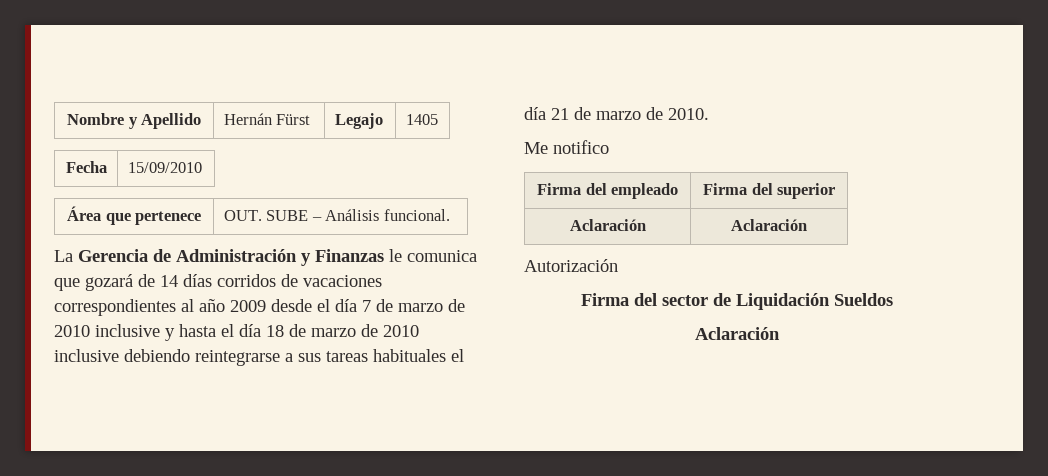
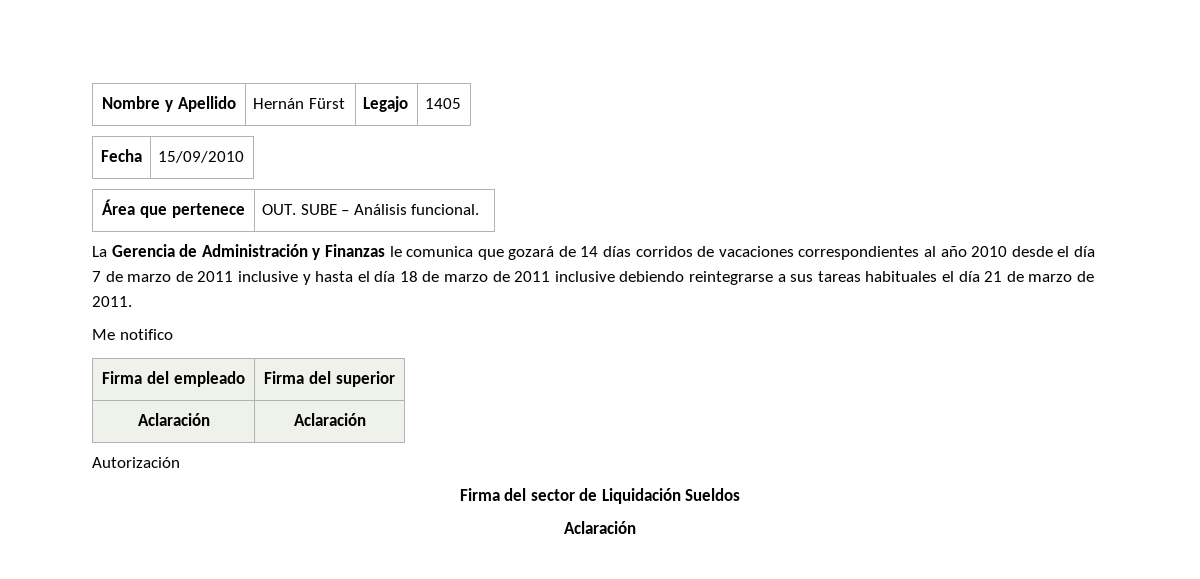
- La Gerencia de Administración y Finanzas le comunica que gozará de 14 días corridos de vacaciones correspondientes al año 2009 desde el día 7 de marzo de 2010 inclusive y hasta el día 18 de marzo de 2010 inclusive debiendo reintegrarse a sus tareas habituales el día 21 de marzo de 2010.
+ La Gerencia de Administración y Finanzas le comunica que gozará de 14 días corridos de vacaciones correspondientes al año 2010 desde el día 7 de marzo de 2011 inclusive y hasta el día 18 de marzo de 2011 inclusive debiendo reintegrarse a sus tareas habituales el día 21 de marzo de 2011.

